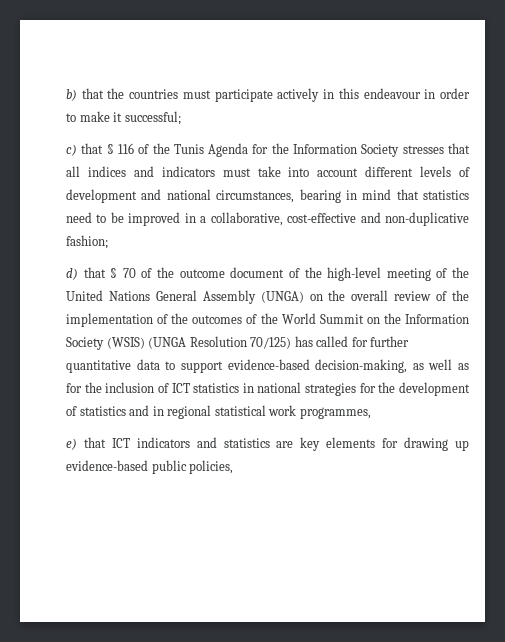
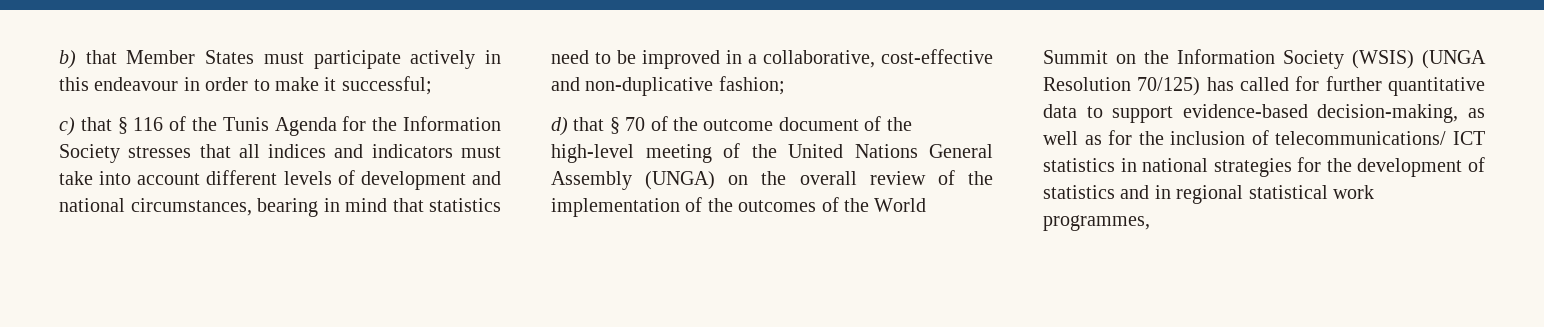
- b) that the countries must participate actively in this endeavour in order to make it successful;
+ b) that Member States must participate actively in this endeavour in order to make it successful;
- d) that § 70 of the outcome document of the high-level meeting of the United Nations General Assembly (UNGA) on the overall review of the implementation of the outcomes of the World Summit on the Information Society (WSIS) (UNGA Resolution 70/125) has called for further quantitative data to support evidence-based decision-making, as well as for the inclusion of ICT statistics in national strategies for the development of statistics and in regional statistical work programmes,
+ d) that § 70 of the outcome document of the high-level meeting of the United Nations General Assembly (UNGA) on the overall review of the implementation of the outcomes of the World Summit on the Information Society (WSIS) (UNGA Resolution 70/125) has called for further quantitative data to support evidence-based decision-making, as well as for the inclusion of telecommunications/ ICT statistics in national strategies for the development of statistics and in regional statistical work programmes,
- e) that ICT indicators and statistics are key elements for drawing up evidence-based public policies,

